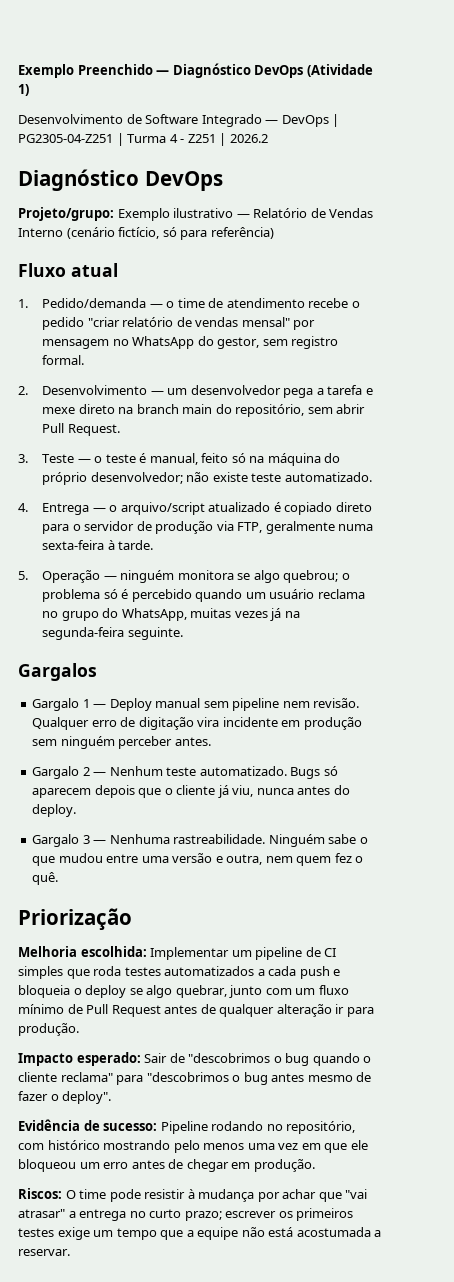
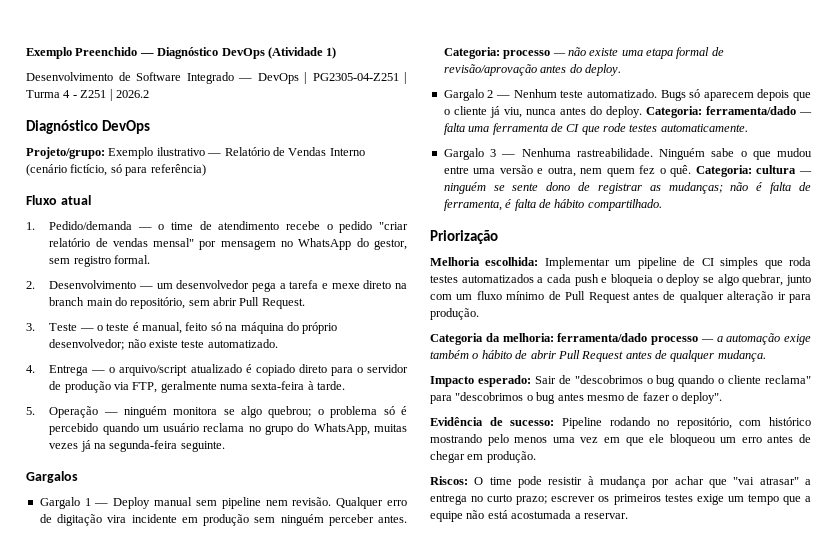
+ Categoria: processo — não existe uma etapa formal de revisão/aprovação antes do deploy.
+ Categoria: ferramenta/dado — falta uma ferramenta de CI que rode testes automaticamente.
+ Categoria: cultura — ninguém se sente dono de registrar as mudanças; não é falta de ferramenta, é falta de hábito compartilhado.
+ Categoria da melhoria: ferramenta/dado processo — a automação exige também o hábito de abrir Pull Request antes de qualquer mudança.

